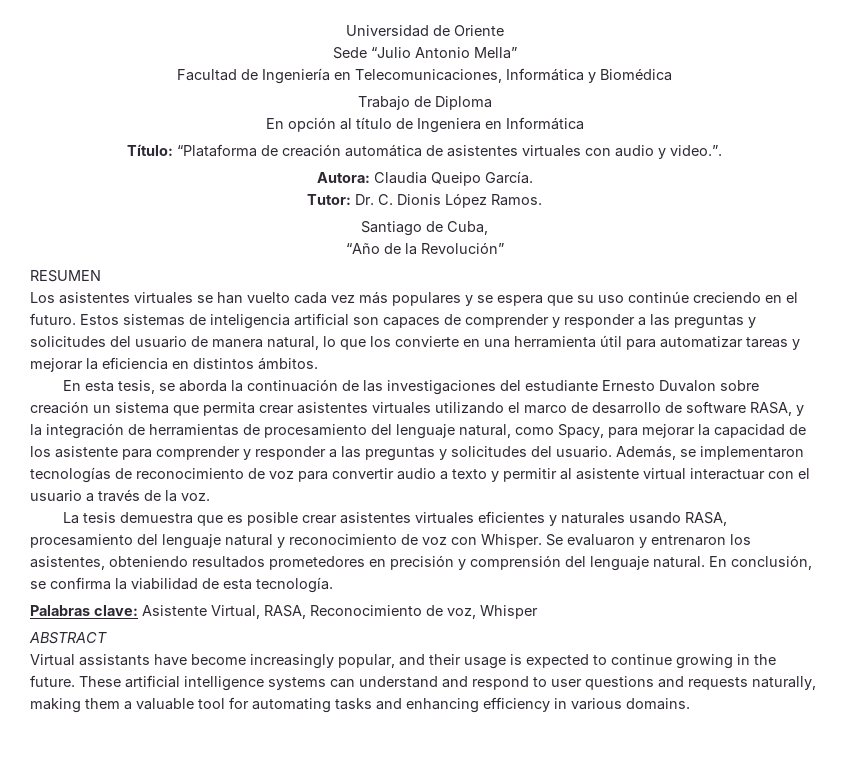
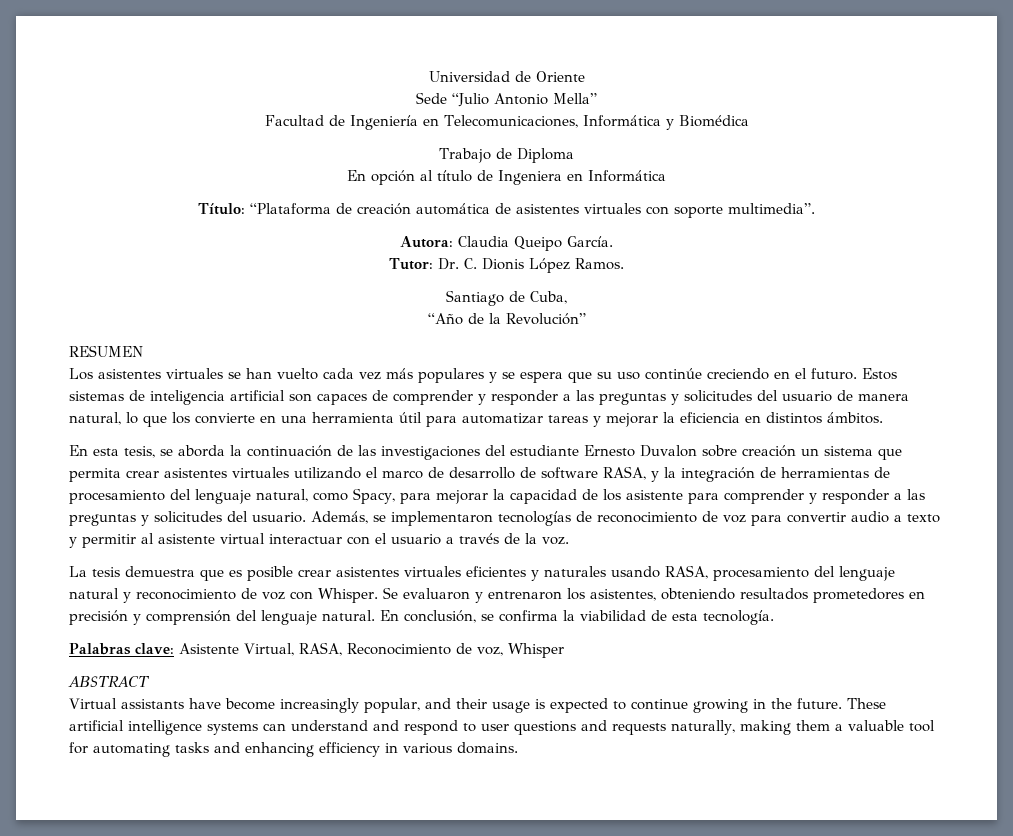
- Título: “Plataforma de creación automática de asistentes virtuales con audio y video.”.
+ Título: “Plataforma de creación automática de asistentes virtuales con soporte multimedia”.

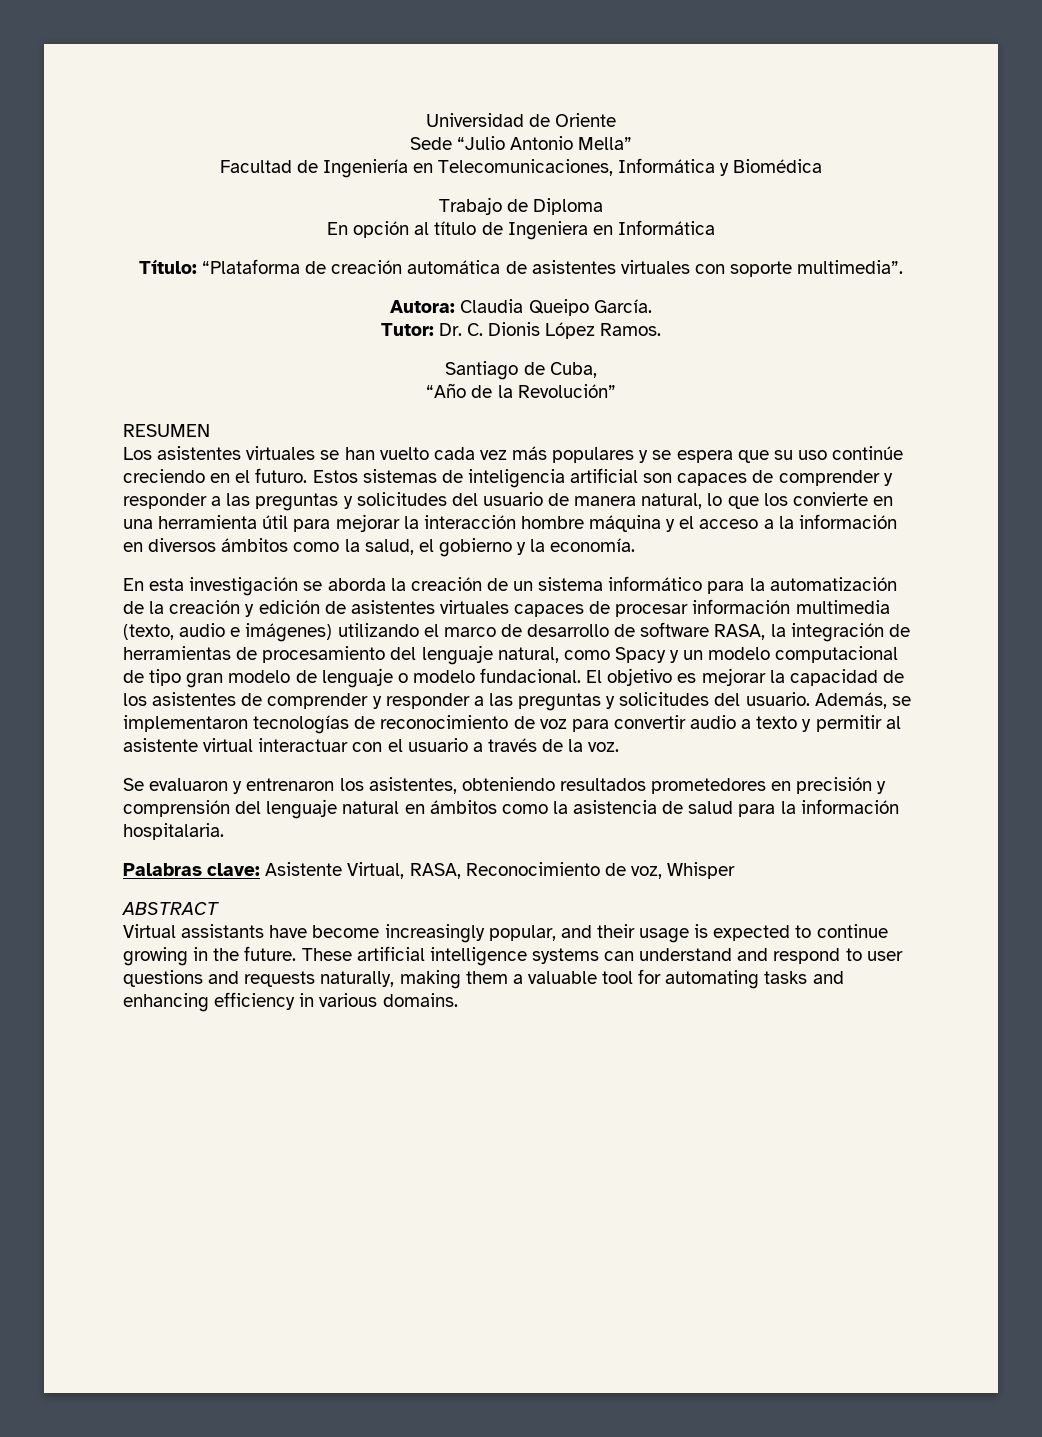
- Estos sistemas de inteligencia artificial son capaces de comprender y responder a las preguntas y solicitudes del usuario de manera natural, lo que los convierte en una herramienta útil para automatizar tareas y mejorar la eficiencia en distintos ámbitos.
+ Estos sistemas de inteligencia artificial son capaces de comprender y responder a las preguntas y solicitudes del usuario de manera natural, lo que los convierte en una herramienta útil para mejorar la interacción hombre máquina y el acceso a la información en diversos ámbitos como la salud, el gobierno y la economía.
- En esta tesis, se aborda la continuación de las investigaciones del estudiante Ernesto Duvalon sobre creación un sistema que permita crear asistentes virtuales utilizando el marco de desarrollo de software RASA, y la integración de herramientas de procesamiento del lenguaje natural, como Spacy, para mejorar la capacidad de los asistente para comprender y responder a las preguntas y solicitudes del usuario.
+ En esta investigación se aborda la creación de un sistema informático para la automatización de la creación y edición de asistentes virtuales capaces de procesar información multimedia (texto, audio e imágenes) utilizando el marco de desarrollo de software RASA, la integración de herramientas de procesamiento del lenguaje natural, como Spacy y un modelo computacional de tipo gran modelo de lenguaje o modelo fundacional. El objetivo es mejorar la capacidad de los asistentes de comprender y responder a las preguntas y solicitudes del usuario.
- La tesis demuestra que es posible crear asistentes virtuales eficientes y naturales usando RASA, procesamiento del lenguaje natural y reconocimiento de voz con Whisper. Se evaluaron y entrenaron los asistentes, obteniendo resultados prometedores en precisión y comprensión del lenguaje natural. En conclusión, se confirma la viabilidad de esta tecnología.
+ Se evaluaron y entrenaron los asistentes, obteniendo resultados prometedores en precisión y comprensión del lenguaje natural en ámbitos como la asistencia de salud para la información hospitalaria.

